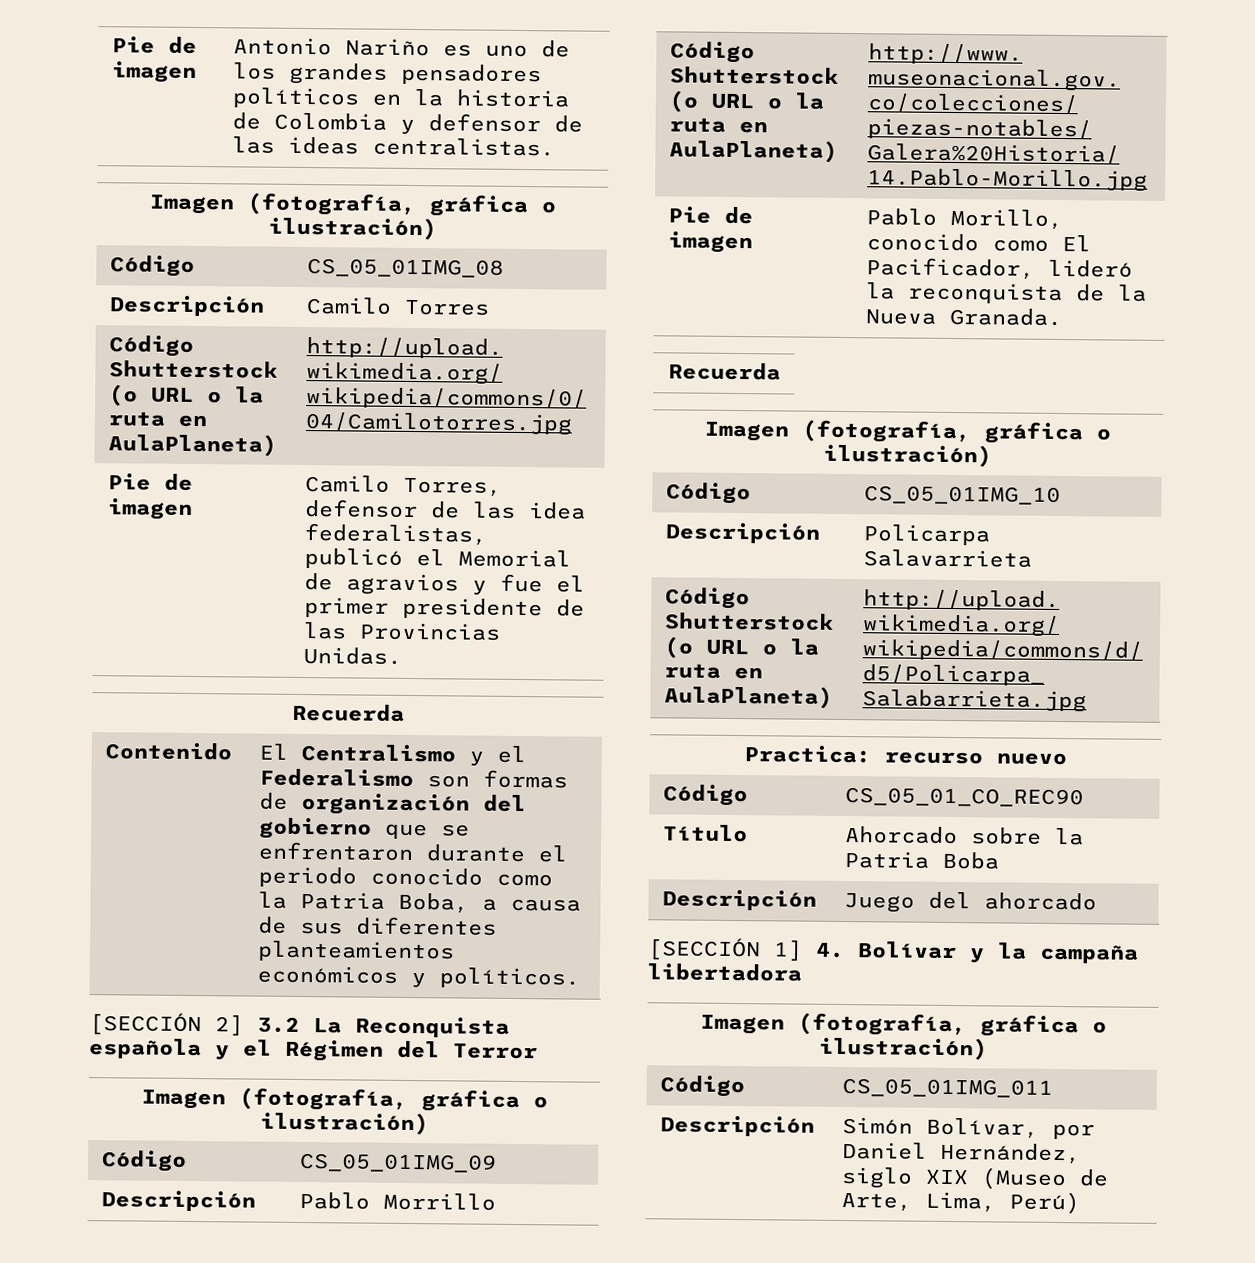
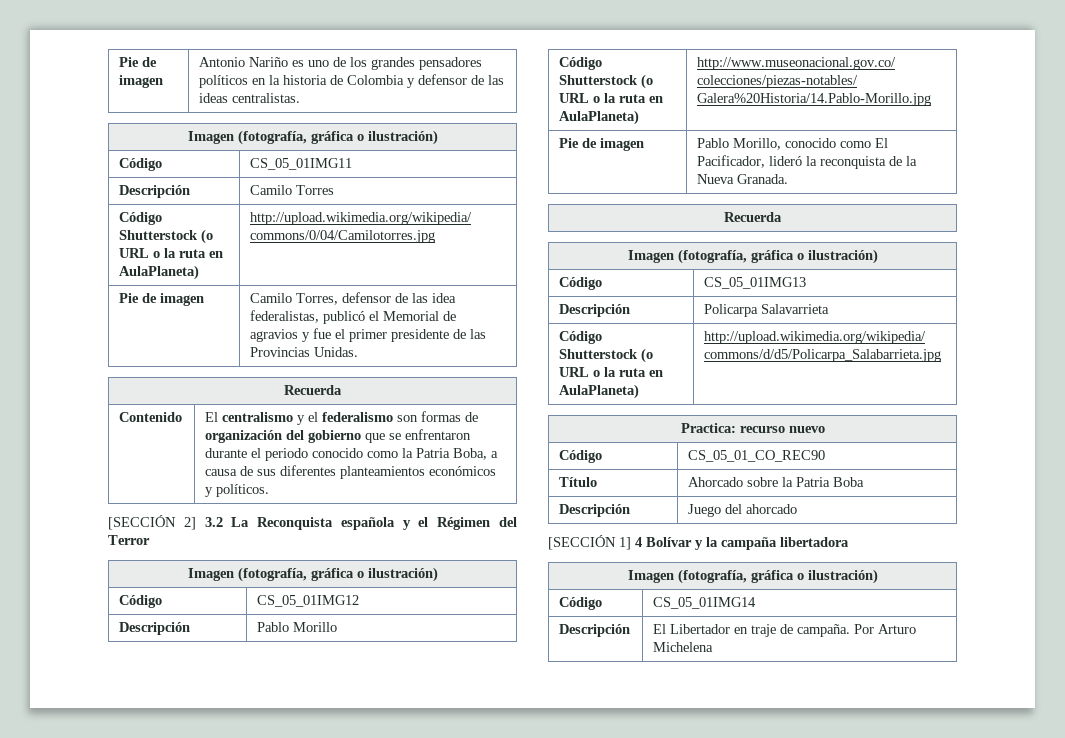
- Código | CS_05_01IMG_08
+ Código | CS_05_01IMG11
- Contenido | El Centralismo y el Federalismo son formas de organización del gobierno que se enfrentaron durante el periodo conocido como la Patria Boba, a causa de sus diferentes planteamientos económicos y políticos.
+ Contenido | El centralismo y el federalismo son formas de organización del gobierno que se enfrentaron durante el periodo conocido como la Patria Boba, a causa de sus diferentes planteamientos económicos y políticos.
- Código | CS_05_01IMG_09
+ Código | CS_05_01IMG12
- Descripción | Pablo Morrillo
+ Descripción | Pablo Morillo
- Código | CS_05_01IMG_10
+ Código | CS_05_01IMG13
- [SECCIÓN 1] 4. Bolívar y la campaña libertadora
+ [SECCIÓN 1] 4 Bolívar y la campaña libertadora
- Código | CS_05_01IMG_011
- Descripción | Simón Bolívar, por Daniel Hernández, siglo XIX (Museo de Arte, Lima, Perú)
+ Código | CS_05_01IMG14
+ Descripción | El Libertador en traje de campaña. Por Arturo Michelena

